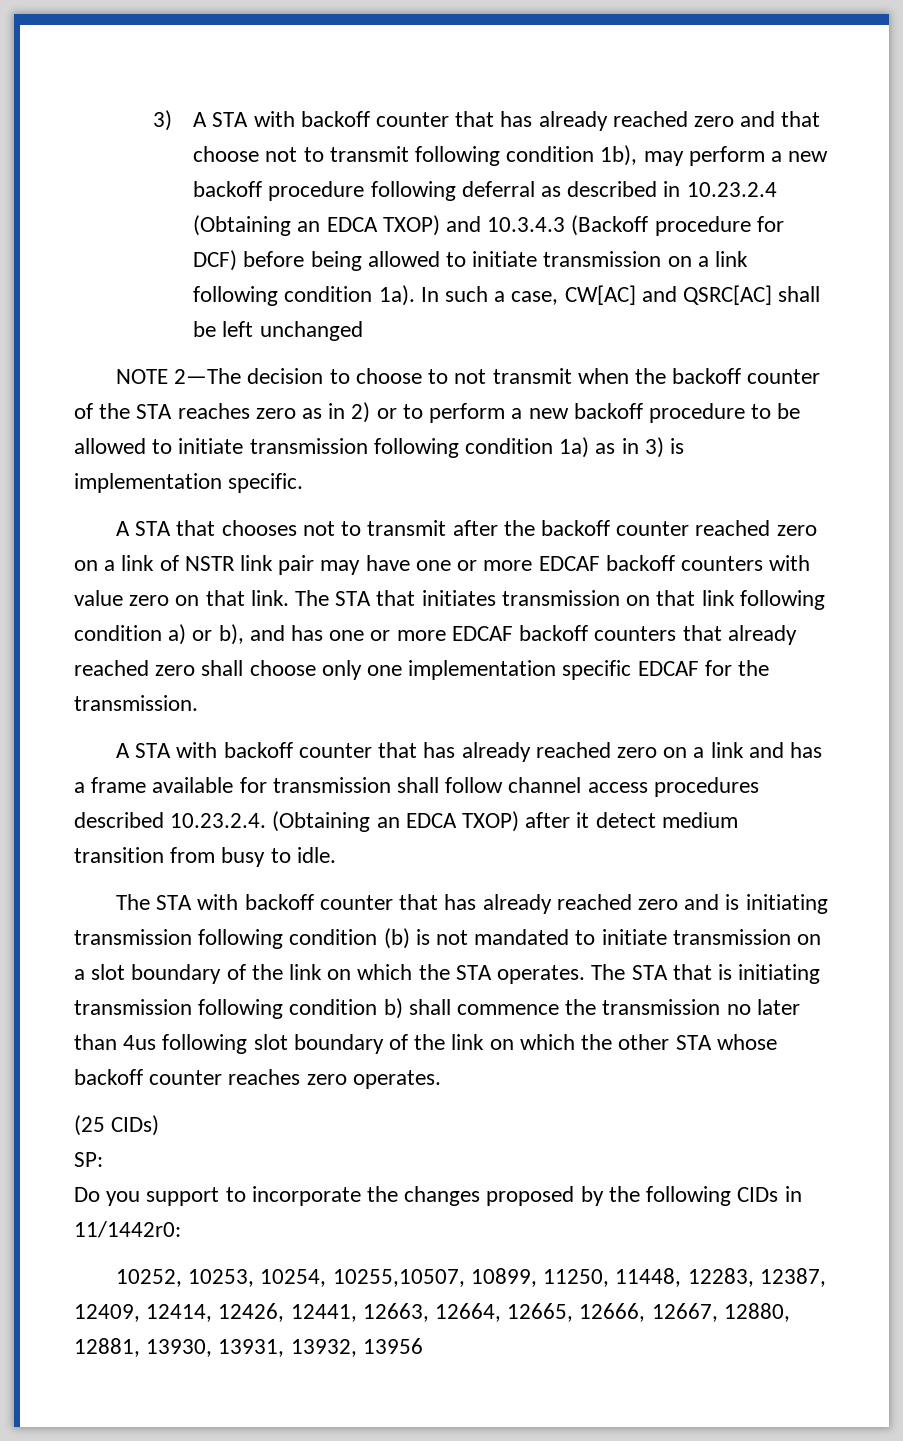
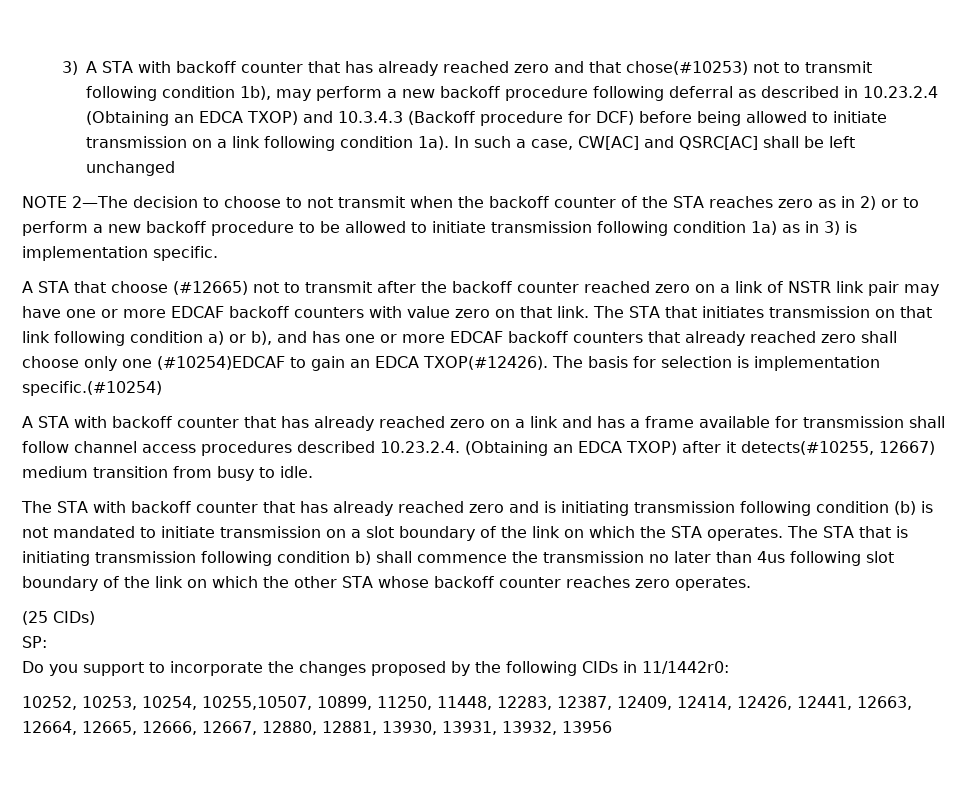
- 3) A STA with backoff counter that has already reached zero and that choose not to transmit following condition 1b), may perform a new backoff procedure following deferral as described in 10.23.2.4 (Obtaining an EDCA TXOP) and 10.3.4.3 (Backoff procedure for DCF) before being allowed to initiate transmission on a link following condition 1a).
+ 3) A STA with backoff counter that has already reached zero and that chose(#10253) not to transmit following condition 1b), may perform a new backoff procedure following deferral as described in 10.23.2.4 (Obtaining an EDCA TXOP) and 10.3.4.3 (Backoff procedure for DCF) before being allowed to initiate transmission on a link following condition 1a).
- A STA that chooses not to transmit after the backoff counter reached zero on a link of NSTR link pair may have one or more EDCAF backoff counters with value zero on that link.
+ A STA that choose (#12665) not to transmit after the backoff counter reached zero on a link of NSTR link pair may have one or more EDCAF backoff counters with value zero on that link.
- The STA that initiates transmission on that link following condition a) or b), and has one or more EDCAF backoff counters that already reached zero shall choose only one implementation specific EDCAF for the transmission.
+ The STA that initiates transmission on that link following condition a) or b), and has one or more EDCAF backoff counters that already reached zero shall choose only one (#10254)EDCAF to gain an EDCA TXOP(#12426). The basis for selection is implementation specific.(#10254)
- A STA with backoff counter that has already reached zero on a link and has a frame available for transmission shall follow channel access procedures described 10.23.2.4. (Obtaining an EDCA TXOP) after it detect medium transition from busy to idle.
+ A STA with backoff counter that has already reached zero on a link and has a frame available for transmission shall follow channel access procedures described 10.23.2.4. (Obtaining an EDCA TXOP) after it detects(#10255, 12667) medium transition from busy to idle.

